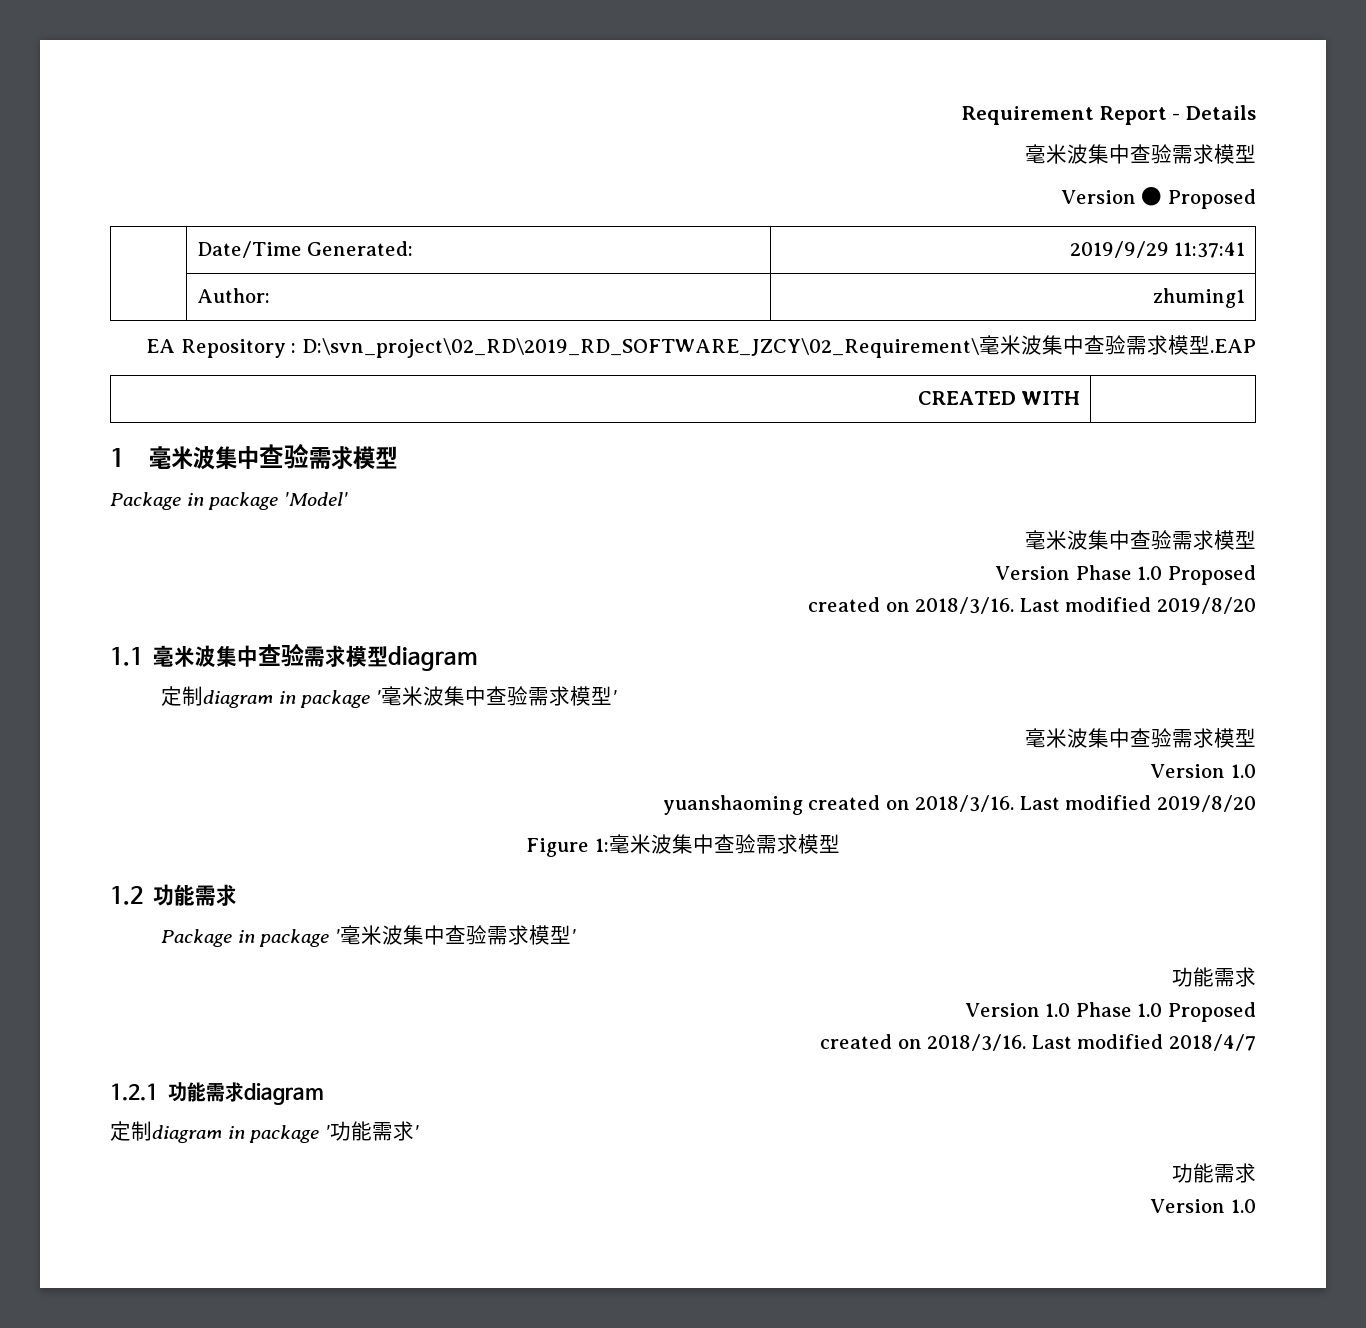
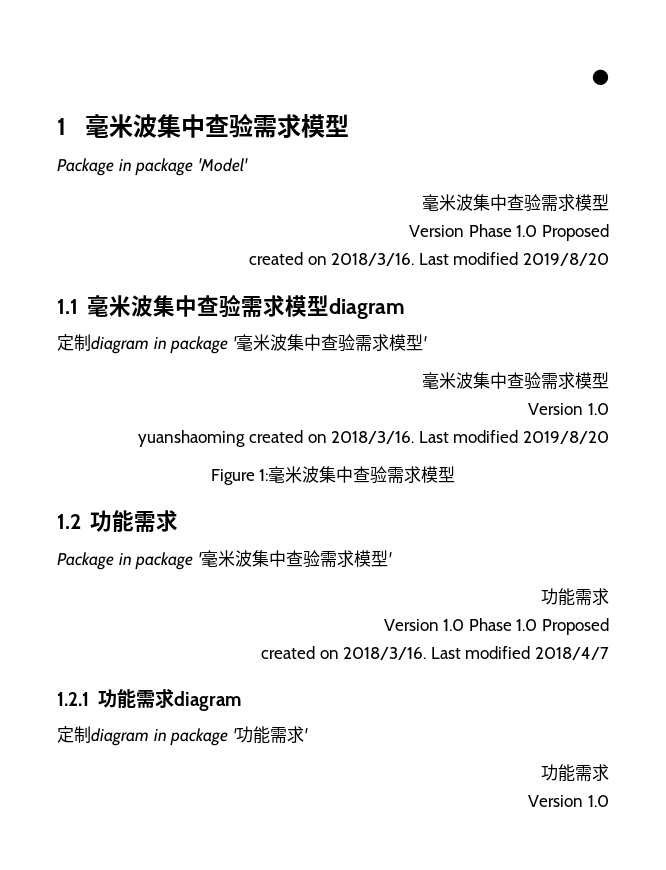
- Requirement Report - Details
- 毫米波集中查验需求模型
- Version ● Proposed
- | Date/Time Generated: | 2019/9/29 11:37:41
- | Author: | zhuming1
- EA Repository : D:\svn_project\02_RD\2019_RD_SOFTWARE_JZCY\02_Requirement\毫米波集中查验需求模型.EAP
- CREATED WITH |
+ ●

